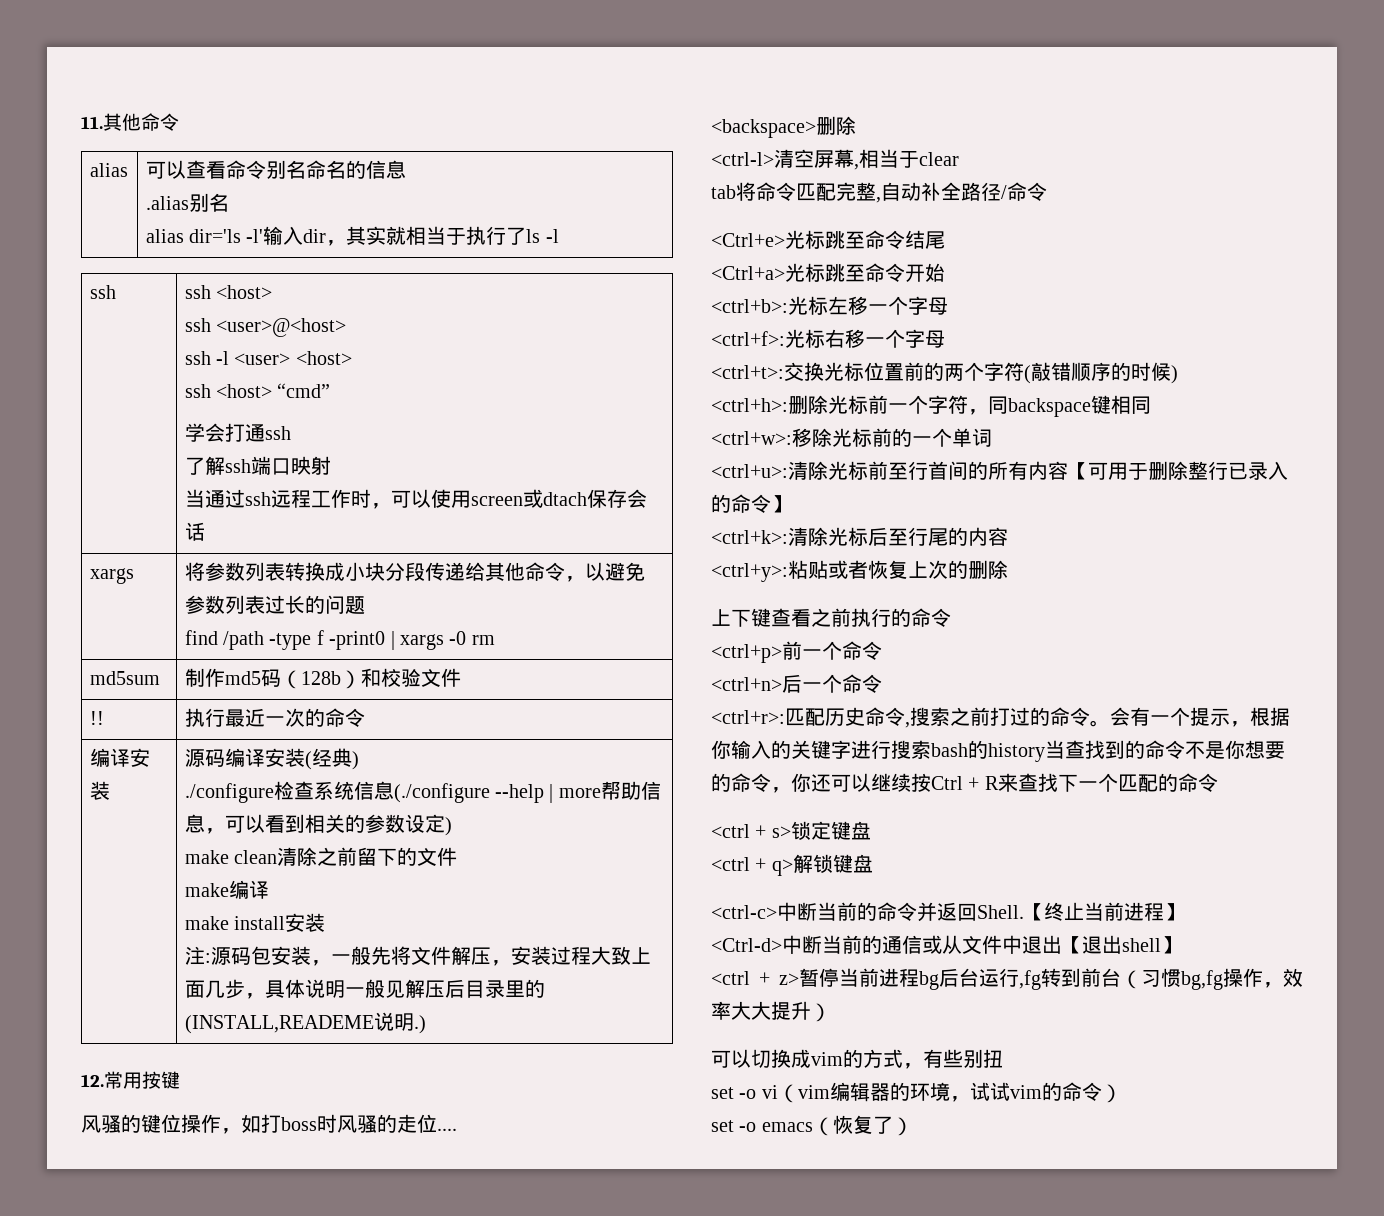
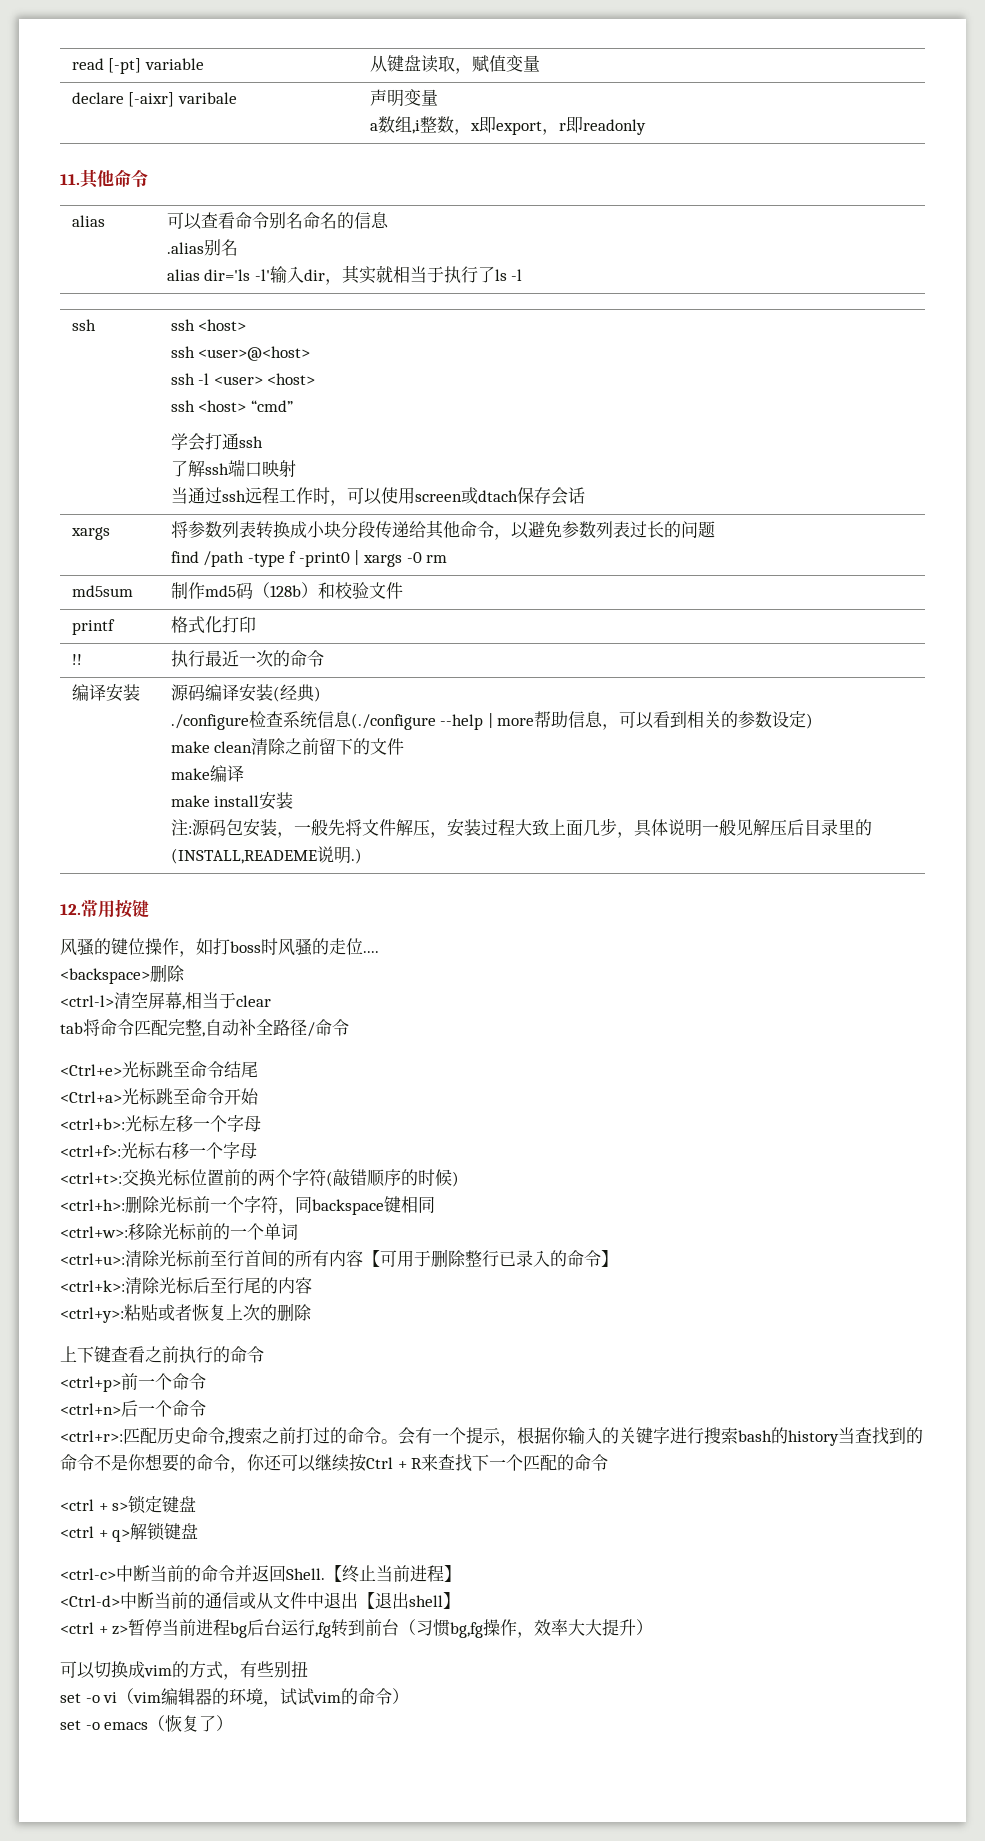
+ read [-pt] variable | 从键盘读取，赋值变量
+ declare [-aixr] varibale | 声明变量
+ a数组,i整数，x即export，r即readonly
+ printf | 格式化打印

